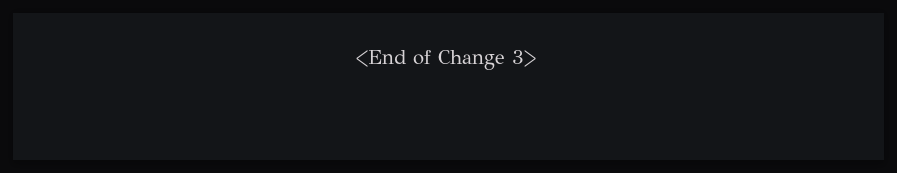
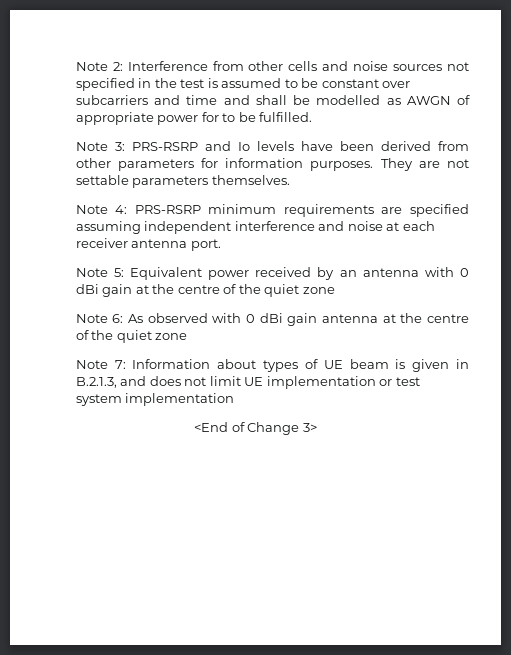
+ Note 2: Interference from other cells and noise sources not specified in the test is assumed to be constant over subcarriers and time and shall be modelled as AWGN of appropriate power for to be fulfilled.
+ Note 3: PRS-RSRP and Io levels have been derived from other parameters for information purposes. They are not settable parameters themselves.
+ Note 4: PRS-RSRP minimum requirements are specified assuming independent interference and noise at each receiver antenna port.
+ Note 5: Equivalent power received by an antenna with 0 dBi gain at the centre of the quiet zone
+ Note 6: As observed with 0 dBi gain antenna at the centre of the quiet zone
+ Note 7: Information about types of UE beam is given in B.2.1.3, and does not limit UE implementation or test system implementation

